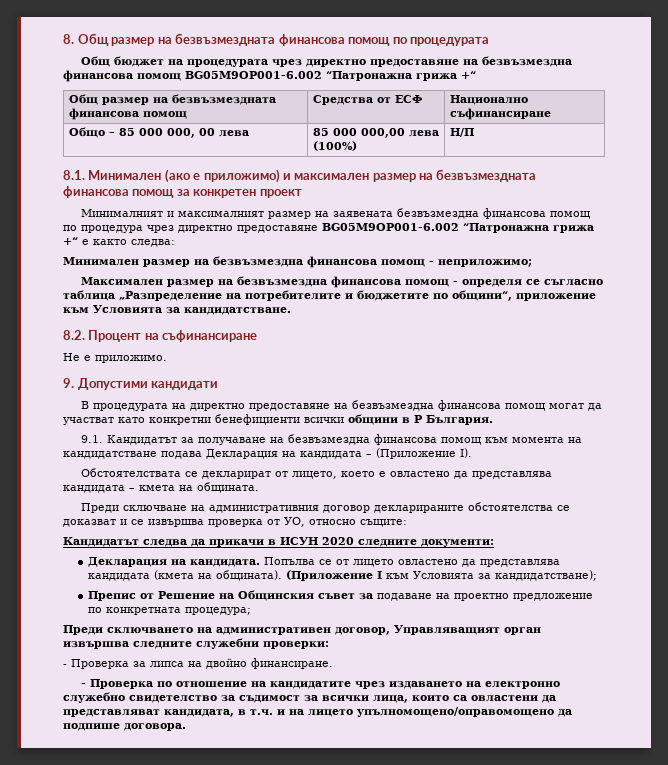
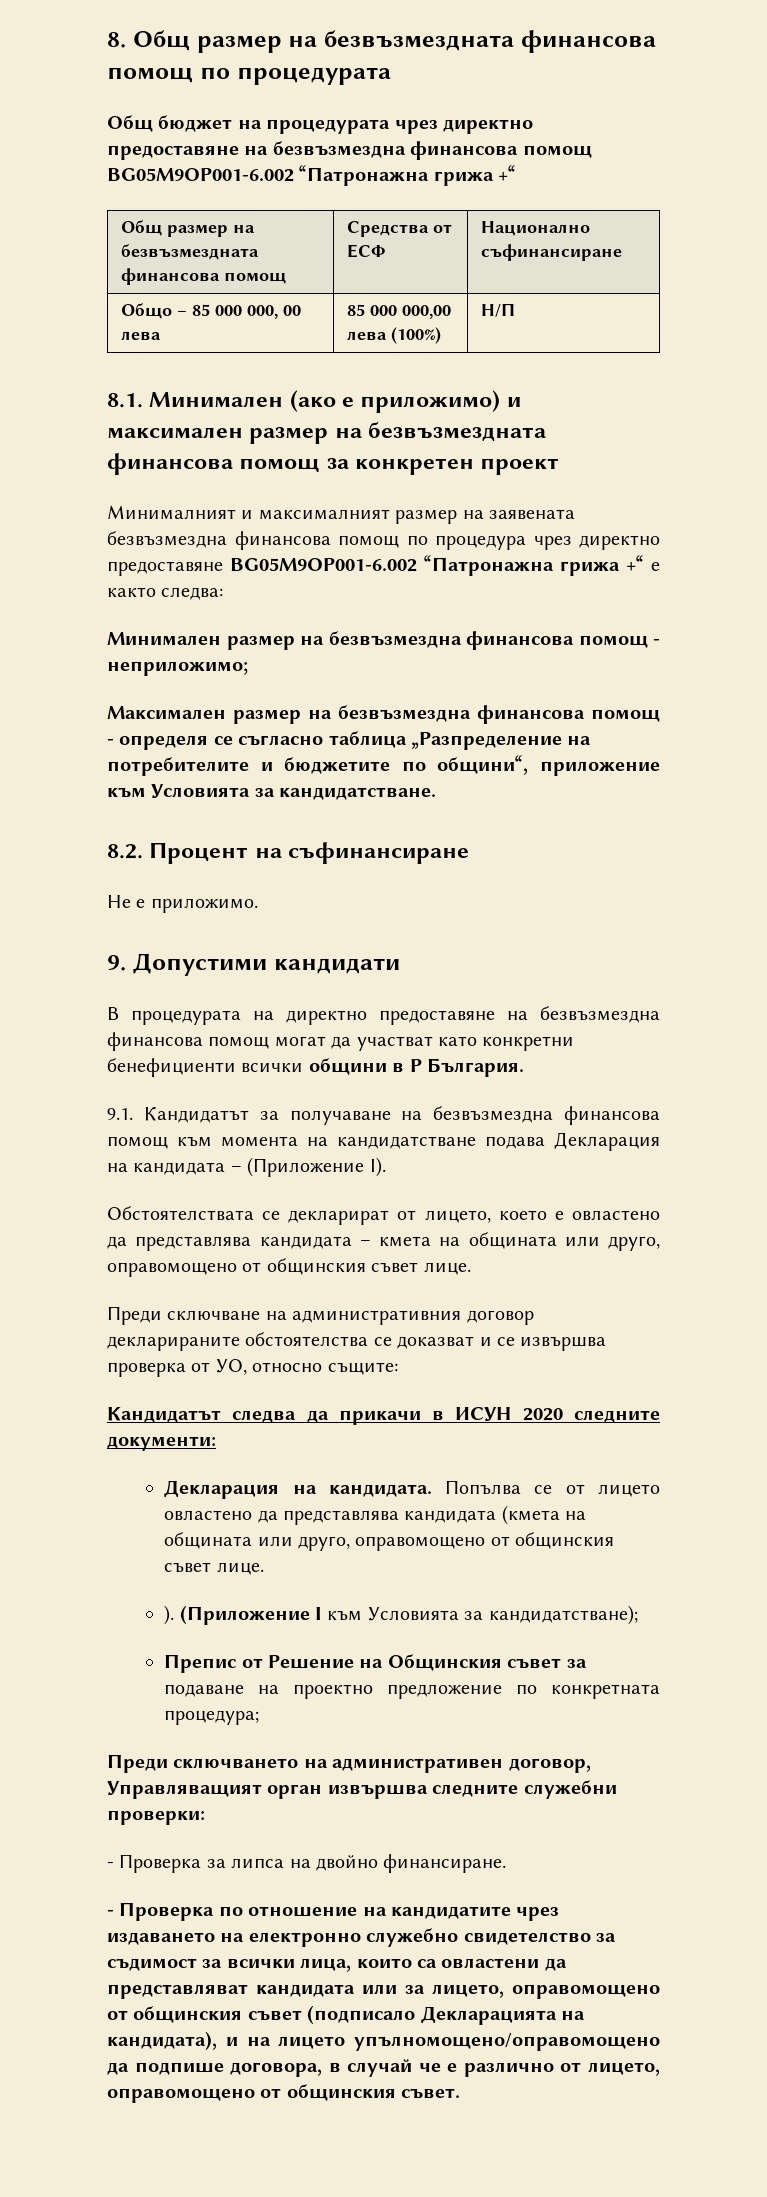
- Обстоятелствата се декларират от лицето, което е овластено да представлява кандидата – кмета на общината.
+ Обстоятелствата се декларират от лицето, което е овластено да представлява кандидата – кмета на общината или друго, оправомощено от общинския съвет лице.
- Попълва се от лицето овластено да представлява кандидата (кмета на общината).
+ Попълва се от лицето овластено да представлява кандидата (кмета на общината или друго, оправомощено от общинския съвет лице.
+ ).
- - Проверка по отношение на кандидатите чрез издаването на електронно служебно свидетелство за съдимост за всички лица, които са овластени да представляват кандидата, в т.ч. и на лицето упълномощено/оправомощено да подпише договора.
+ - Проверка по отношение на кандидатите чрез издаването на електронно служебно свидетелство за съдимост за всички лица, които са овластени да представляват кандидата или за лицето, оправомощено от общинския съвет (подписало Декларацията на кандидата), и на лицето упълномощено/оправомощено да подпише договора, в случай че е различно от лицето, оправомощено от общинския съвет.

